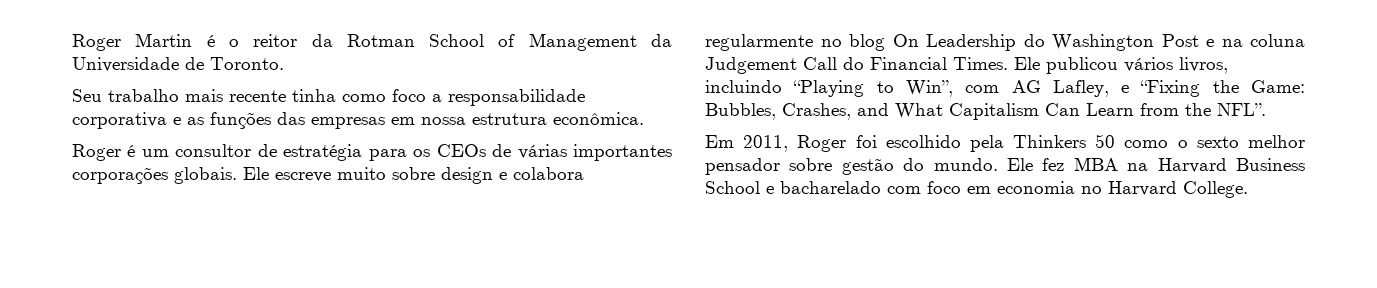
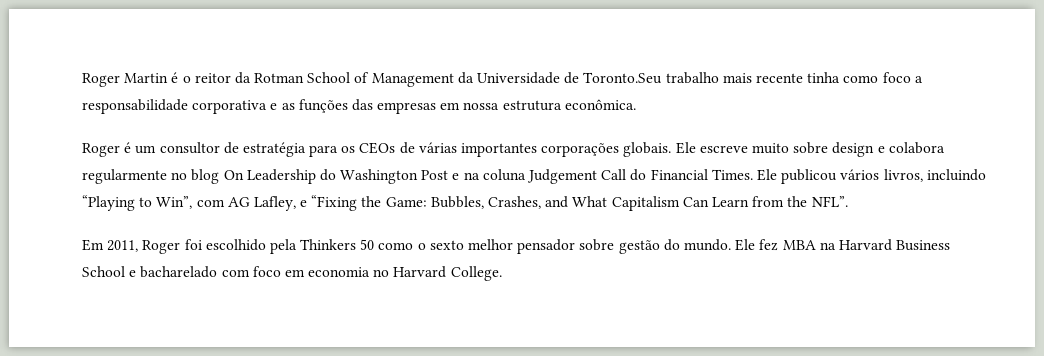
- Roger Martin é o reitor da Rotman School of Management da Universidade de Toronto.
- Seu trabalho mais recente tinha como foco a responsabilidade corporativa e as funções das empresas em nossa estrutura econômica.
+ Roger Martin é o reitor da Rotman School of Management da Universidade de Toronto.Seu trabalho mais recente tinha como foco a responsabilidade corporativa e as funções das empresas em nossa estrutura econômica.

